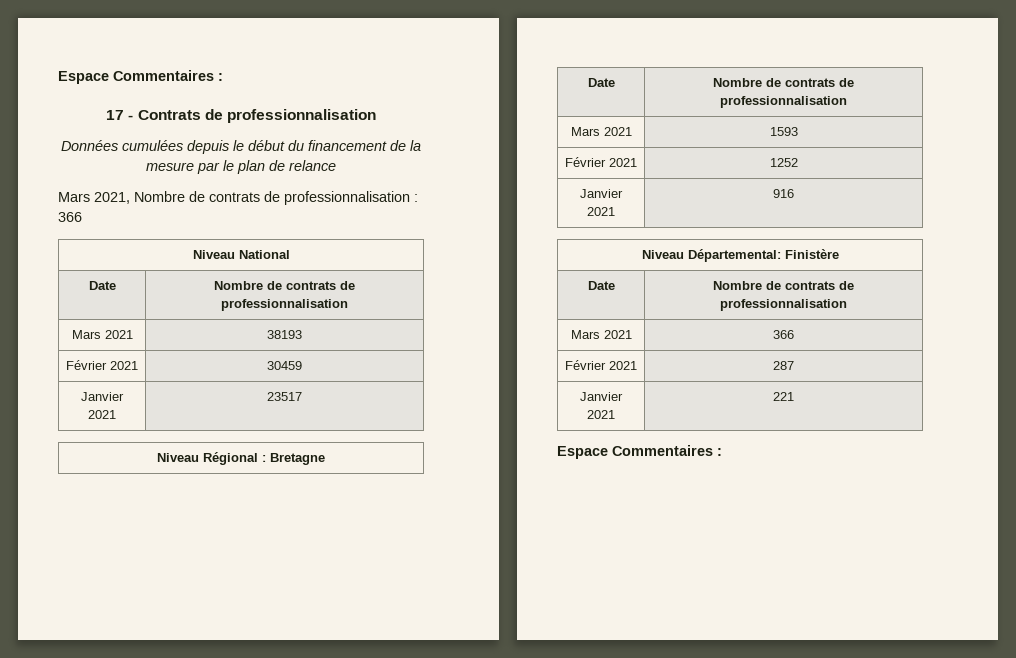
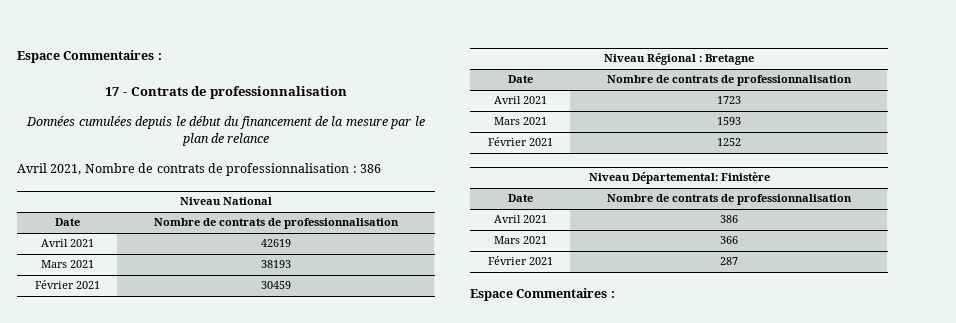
- Mars 2021, Nombre de contrats de professionnalisation : 366
+ Avril 2021, Nombre de contrats de professionnalisation : 386
+ Avril 2021 | 42619
- Janvier 2021 | 23517
+ Avril 2021 | 1723
- Janvier 2021 | 916
+ Avril 2021 | 386
- Janvier 2021 | 221

